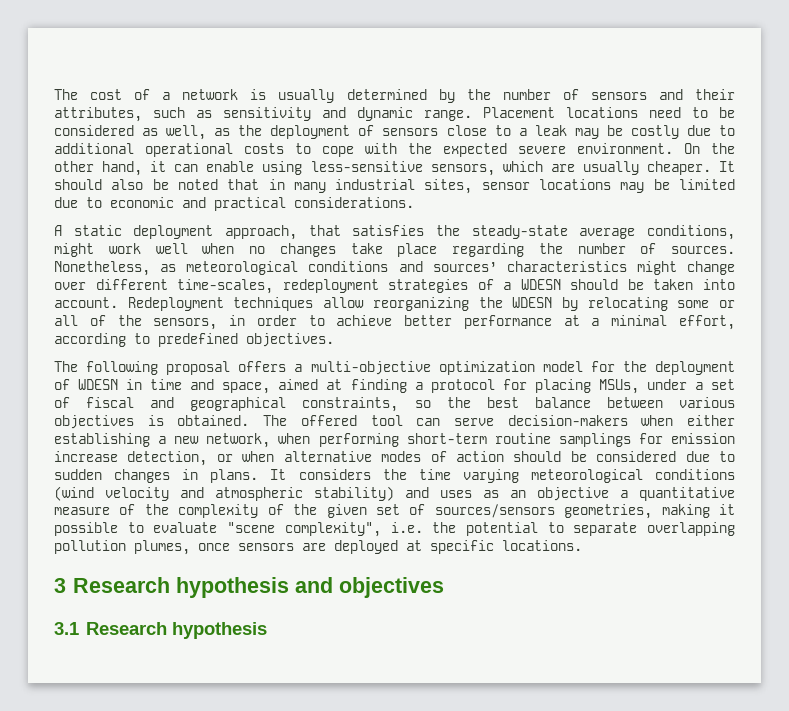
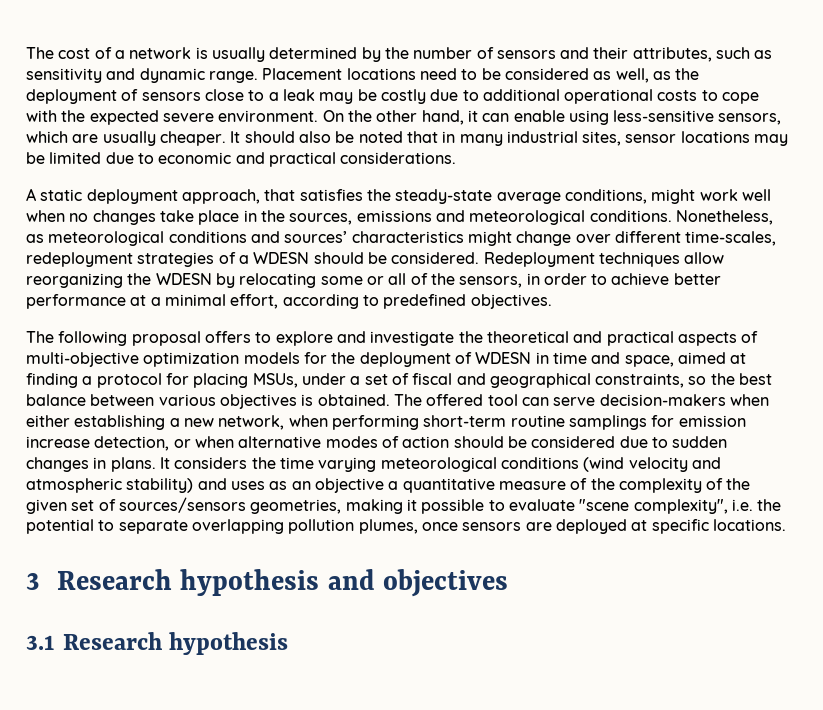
- A static deployment approach, that satisfies the steady-state average conditions, might work well when no changes take place regarding the number of sources.
+ A static deployment approach, that satisfies the steady-state average conditions, might work well when no changes take place in the sources, emissions and meteorological conditions.
- Nonetheless, as meteorological conditions and sources’ characteristics might change over different time-scales, redeployment strategies of a WDESN should be taken into account.
+ Nonetheless, as meteorological conditions and sources’ characteristics might change over different time-scales, redeployment strategies of a WDESN should be considered.
- The following proposal offers a multi-objective optimization model for the deployment of WDESN in time and space, aimed at finding a protocol for placing MSUs, under a set of fiscal and geographical constraints, so the best balance between various objectives is obtained.
+ The following proposal offers to explore and investigate the theoretical and practical aspects of multi-objective optimization models for the deployment of WDESN in time and space, aimed at finding a protocol for placing MSUs, under a set of fiscal and geographical constraints, so the best balance between various objectives is obtained.

